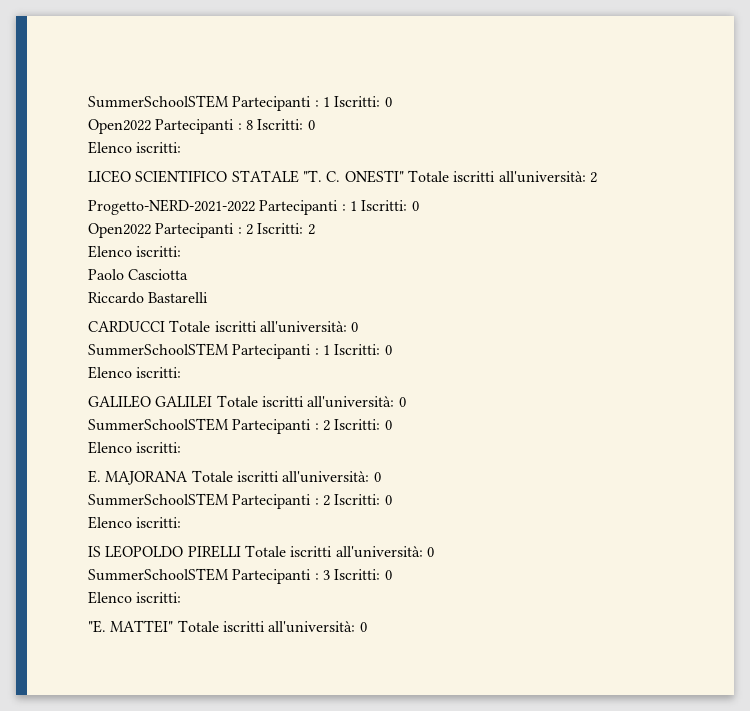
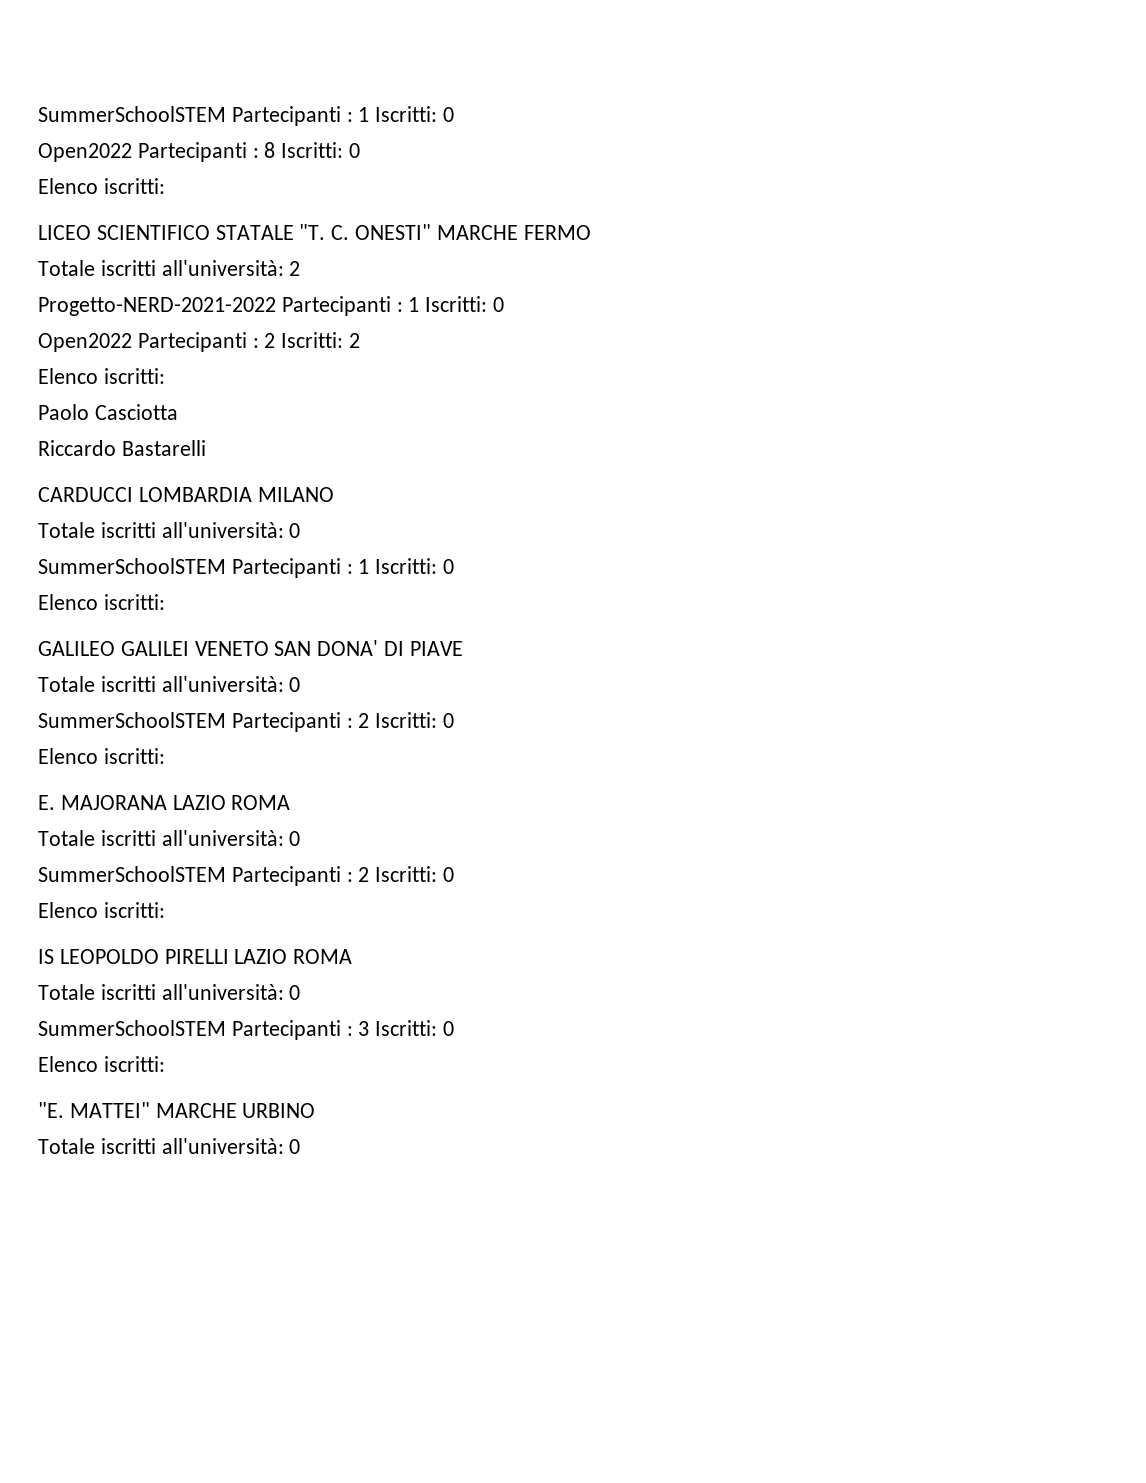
- LICEO SCIENTIFICO STATALE "T. C. ONESTI" Totale iscritti all'università: 2
+ LICEO SCIENTIFICO STATALE "T. C. ONESTI" MARCHE FERMO
+ Totale iscritti all'università: 2
- CARDUCCI Totale iscritti all'università: 0
+ CARDUCCI LOMBARDIA MILANO
+ Totale iscritti all'università: 0
- GALILEO GALILEI Totale iscritti all'università: 0
+ GALILEO GALILEI VENETO SAN DONA' DI PIAVE
+ Totale iscritti all'università: 0
- E. MAJORANA Totale iscritti all'università: 0
+ E. MAJORANA LAZIO ROMA
+ Totale iscritti all'università: 0
- IS LEOPOLDO PIRELLI Totale iscritti all'università: 0
+ IS LEOPOLDO PIRELLI LAZIO ROMA
+ Totale iscritti all'università: 0
- "E. MATTEI" Totale iscritti all'università: 0
+ "E. MATTEI" MARCHE URBINO
+ Totale iscritti all'università: 0

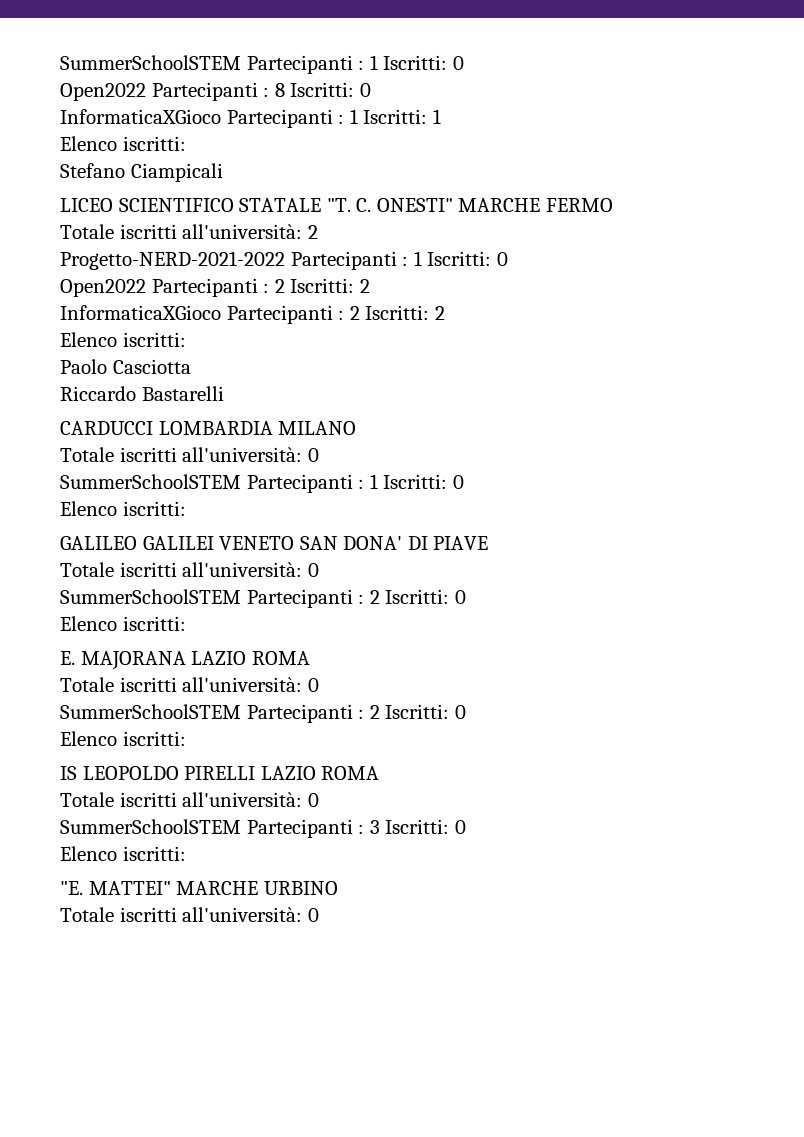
  Open2022 Partecipanti : 8 Iscritti: 0
+ InformaticaXGioco Partecipanti : 1 Iscritti: 1
  Elenco iscritti:
+ Stefano Ciampicali
+ InformaticaXGioco Partecipanti : 2 Iscritti: 2

